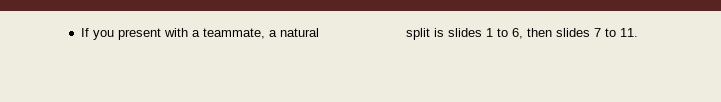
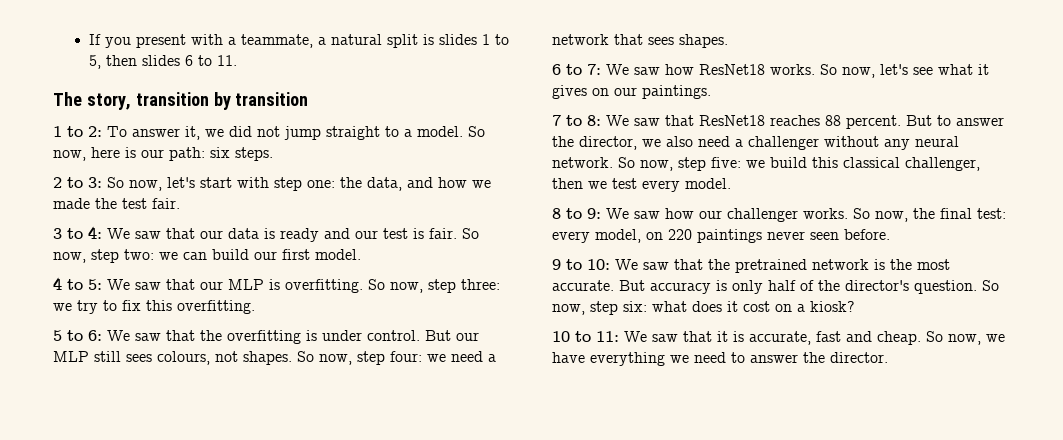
- If you present with a teammate, a natural split is slides 1 to 6, then slides 7 to 11.
+ If you present with a teammate, a natural split is slides 1 to 5, then slides 6 to 11.
+ The story, transition by transition
+ 1 to 2: To answer it, we did not jump straight to a model. So now, here is our path: six steps.
+ 2 to 3: So now, let's start with step one: the data, and how we made the test fair.
+ 3 to 4: We saw that our data is ready and our test is fair. So now, step two: we can build our first model.
+ 4 to 5: We saw that our MLP is overfitting. So now, step three: we try to fix this overfitting.
+ 5 to 6: We saw that the overfitting is under control. But our MLP still sees colours, not shapes. So now, step four: we need a network that sees shapes.
+ 6 to 7: We saw how ResNet18 works. So now, let's see what it gives on our paintings.
+ 7 to 8: We saw that ResNet18 reaches 88 percent. But to answer the director, we also need a challenger without any neural network. So now, step five: we build this classical challenger, then we test every model.
+ 8 to 9: We saw how our challenger works. So now, the final test: every model, on 220 paintings never seen before.
+ 9 to 10: We saw that the pretrained network is the most accurate. But accuracy is only half of the director's question. So now, step six: what does it cost on a kiosk?
+ 10 to 11: We saw that it is accurate, fast and cheap. So now, we have everything we need to answer the director.

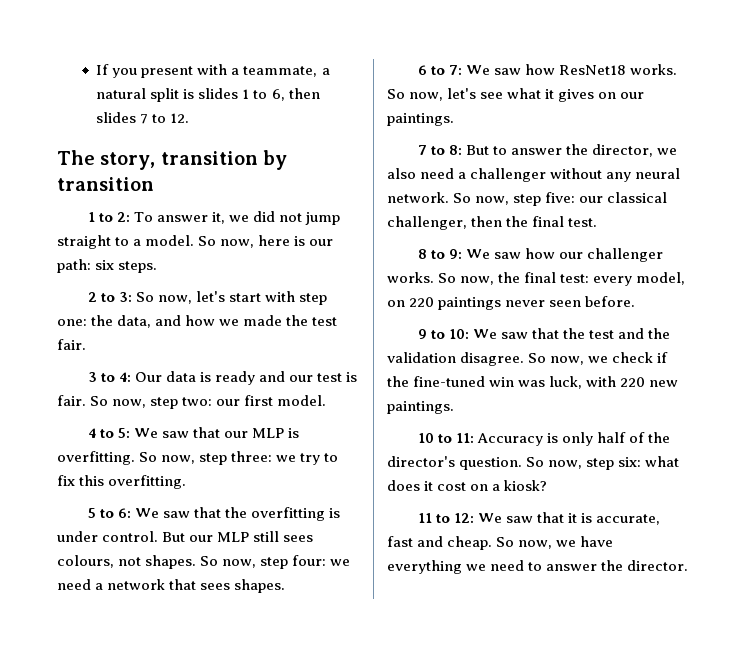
- If you present with a teammate, a natural split is slides 1 to 5, then slides 6 to 11.
+ If you present with a teammate, a natural split is slides 1 to 6, then slides 7 to 12.
- 3 to 4: We saw that our data is ready and our test is fair.
+ 3 to 4: Our data is ready and our test is fair.
- So now, step two: we can build our first model.
+ So now, step two: our first model.
- 7 to 8: We saw that ResNet18 reaches 88 percent. But to answer the director, we also need a challenger without any neural network.
+ 7 to 8: But to answer the director, we also need a challenger without any neural network.
- So now, step five: we build this classical challenger, then we test every model.
+ So now, step five: our classical challenger, then the final test.
- 9 to 10: We saw that the pretrained network is the most accurate. But accuracy is only half of the director's question.
+ 9 to 10: We saw that the test and the validation disagree. So now, we check if the fine-tuned win was luck, with 220 new paintings.
+ 10 to 11: Accuracy is only half of the director's question.
- 10 to 11: We saw that it is accurate, fast and cheap.
+ 11 to 12: We saw that it is accurate, fast and cheap.

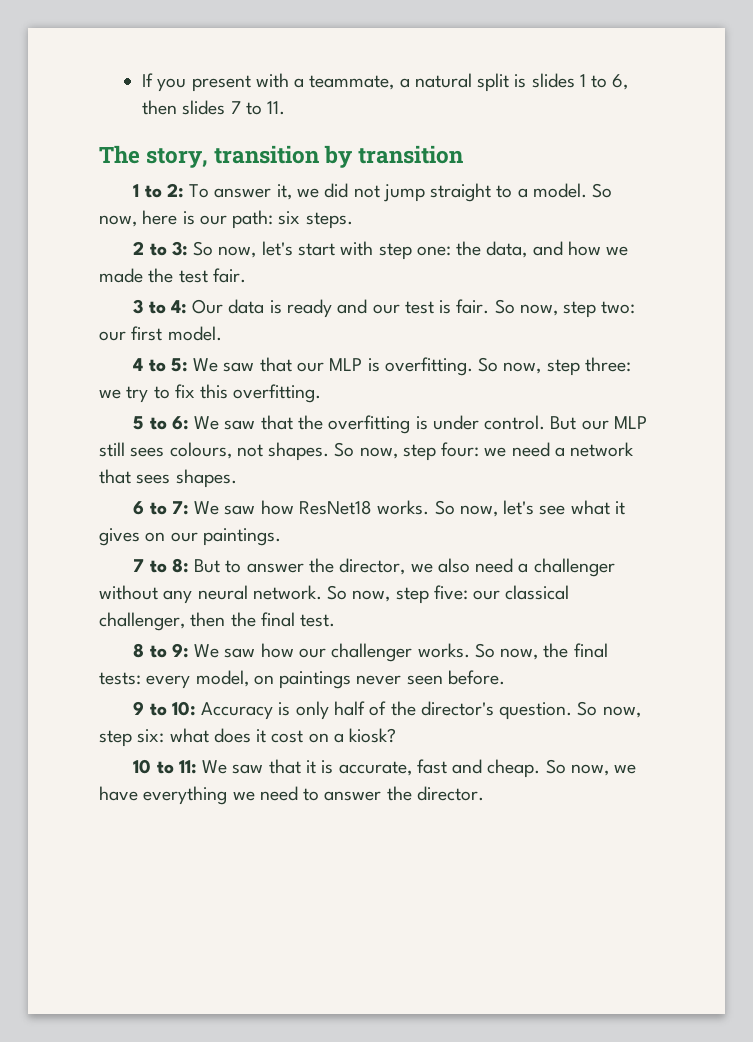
- If you present with a teammate, a natural split is slides 1 to 6, then slides 7 to 12.
+ If you present with a teammate, a natural split is slides 1 to 6, then slides 7 to 11.
- So now, the final test: every model, on 220 paintings never seen before.
+ So now, the final tests: every model, on paintings never seen before.
- 9 to 10: We saw that the test and the validation disagree. So now, we check if the fine-tuned win was luck, with 220 new paintings.
- 10 to 11: Accuracy is only half of the director's question.
+ 9 to 10: Accuracy is only half of the director's question.
- 11 to 12: We saw that it is accurate, fast and cheap.
+ 10 to 11: We saw that it is accurate, fast and cheap.

